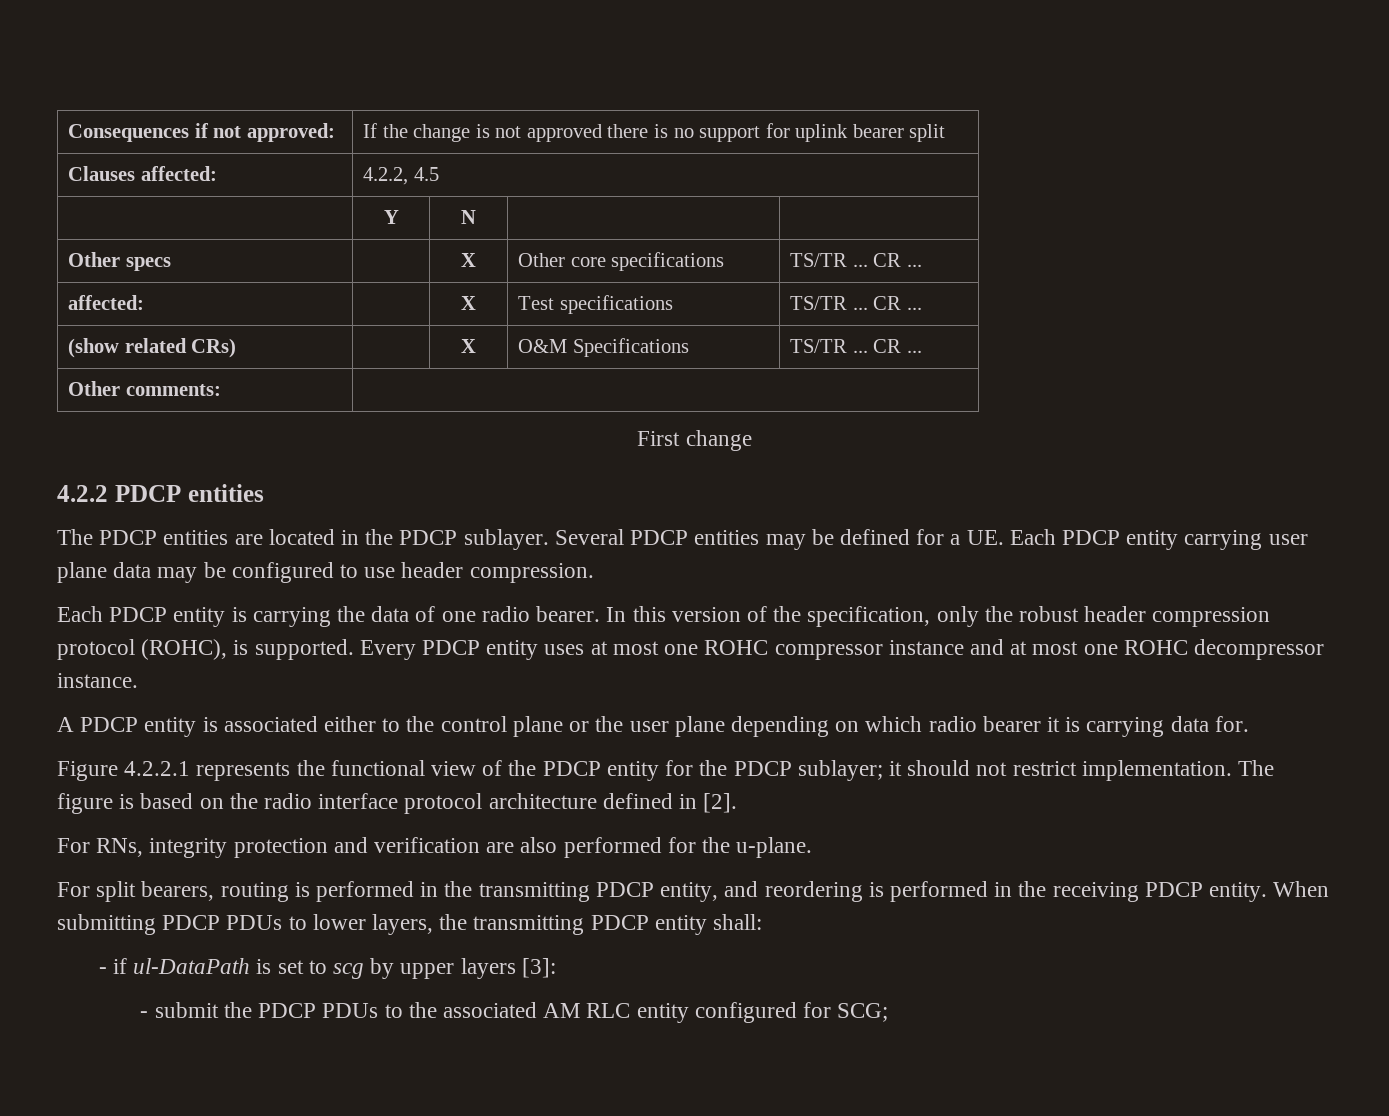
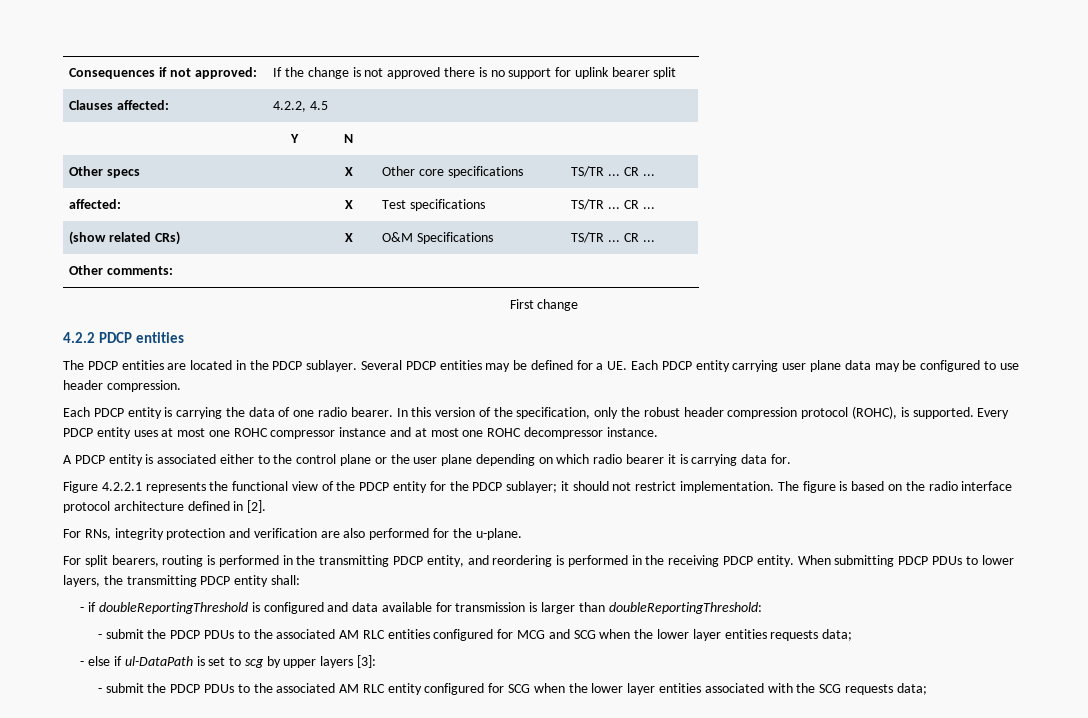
- - if ul-DataPath is set to scg by upper layers [3]:
+ - if doubleReportingThreshold is configured and data available for transmission is larger than doubleReportingThreshold:
+ - submit the PDCP PDUs to the associated AM RLC entities configured for MCG and SCG when the lower layer entities requests data;
+ - else if ul-DataPath is set to scg by upper layers [3]:
- - submit the PDCP PDUs to the associated AM RLC entity configured for SCG;
+ - submit the PDCP PDUs to the associated AM RLC entity configured for SCG when the lower layer entities associated with the SCG requests data;

